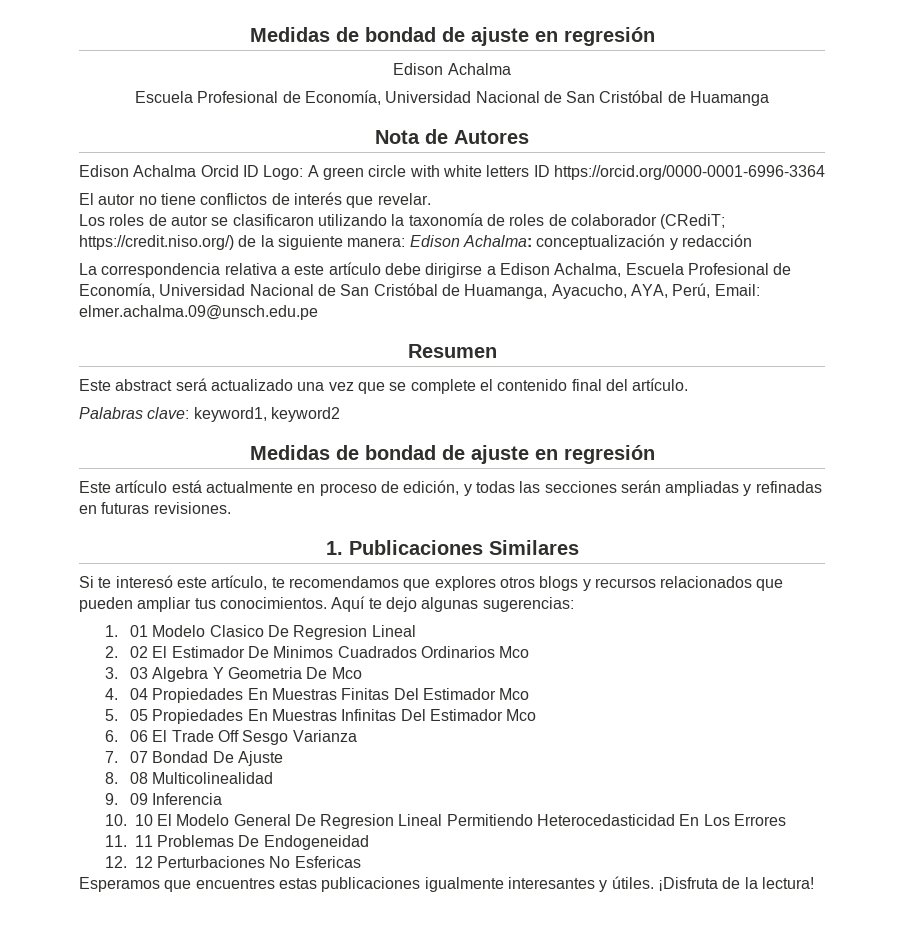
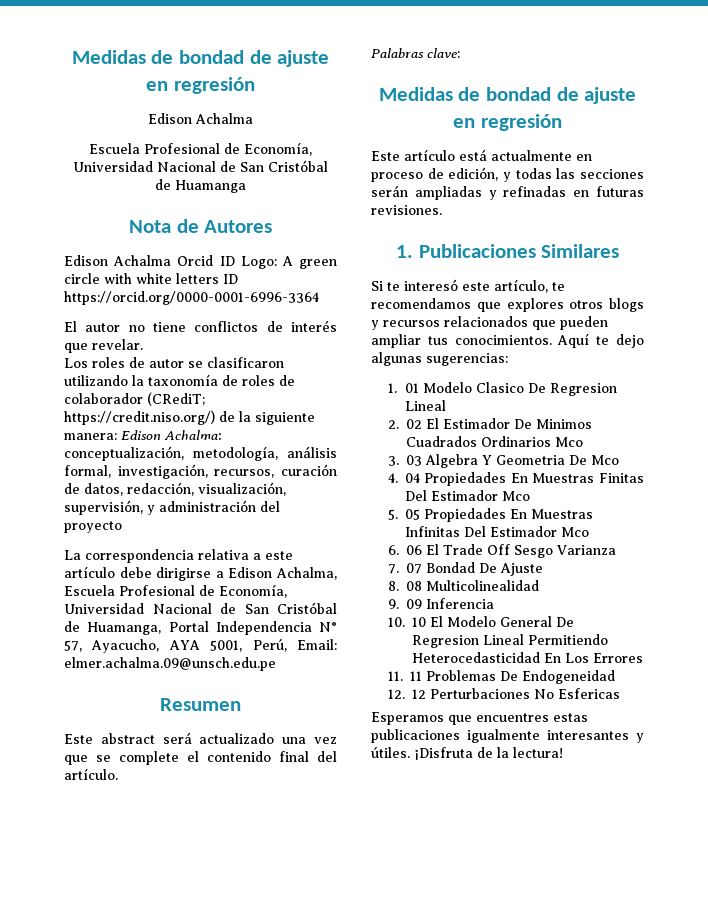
- Los roles de autor se clasificaron utilizando la taxonomía de roles de colaborador (CRediT; https://credit.niso.org/) de la siguiente manera: Edison Achalma: conceptualización y redacción
+ Los roles de autor se clasificaron utilizando la taxonomía de roles de colaborador (CRediT; https://credit.niso.org/) de la siguiente manera: Edison Achalma: conceptualización, metodología, análisis formal, investigación, recursos, curación de datos, redacción, visualización, supervisión, y administración del proyecto
- La correspondencia relativa a este artículo debe dirigirse a Edison Achalma, Escuela Profesional de Economía, Universidad Nacional de San Cristóbal de Huamanga, Ayacucho, AYA, Perú, Email: elmer.achalma.09@unsch.edu.pe
+ La correspondencia relativa a este artículo debe dirigirse a Edison Achalma, Escuela Profesional de Economía, Universidad Nacional de San Cristóbal de Huamanga, Portal Independencia N° 57, Ayacucho, AYA 5001, Perú, Email: elmer.achalma.09@unsch.edu.pe
- Palabras clave: keyword1, keyword2
+ Palabras clave:

